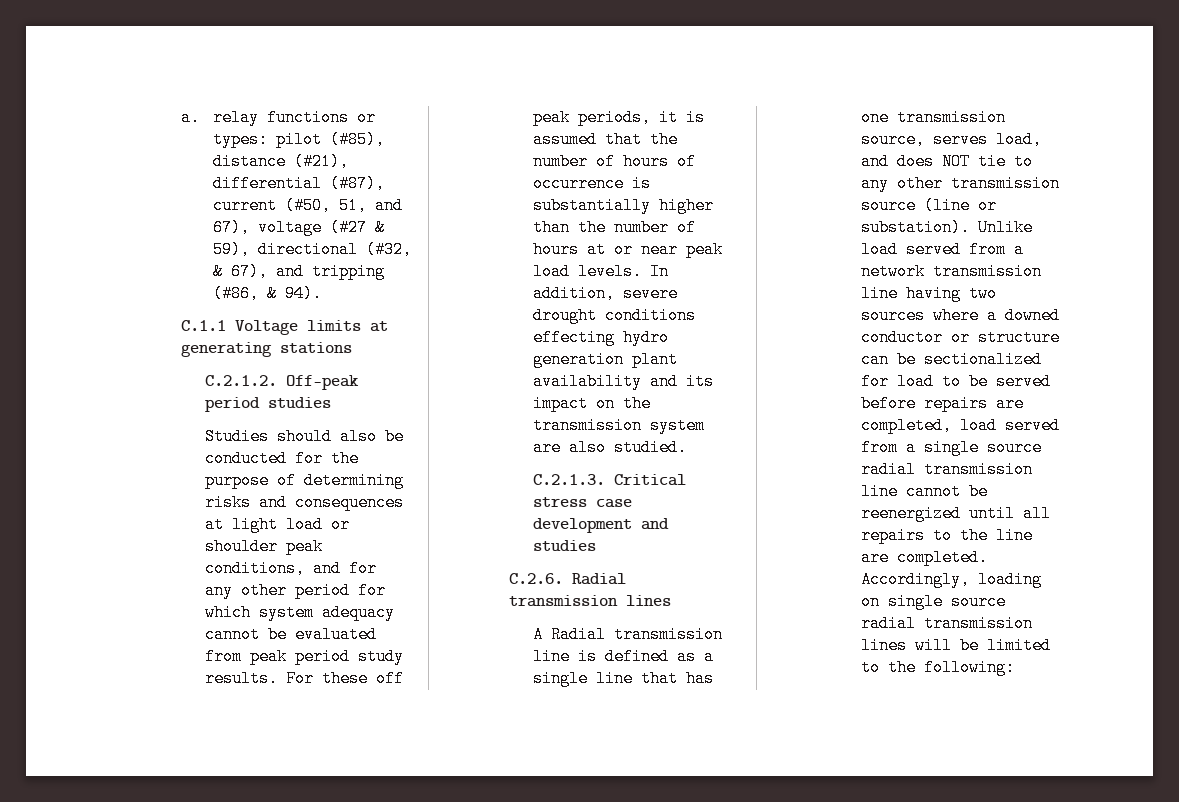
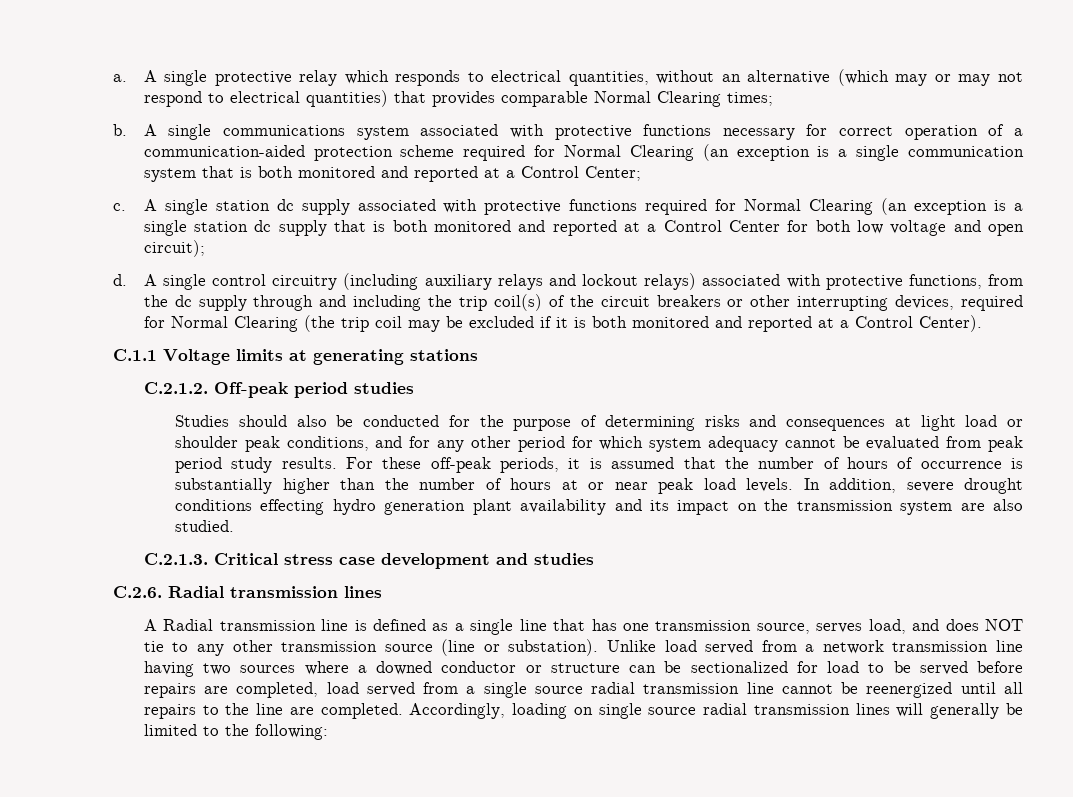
- a. relay functions or types: pilot (#85), distance (#21), differential (#87), current (#50, 51, and 67), voltage (#27 & 59), directional (#32, & 67), and tripping (#86, & 94).
+ a. A single protective relay which responds to electrical quantities, without an alternative (which may or may not respond to electrical quantities) that provides comparable Normal Clearing times;
+ b. A single communications system associated with protective functions necessary for correct operation of a communication-aided protection scheme required for Normal Clearing (an exception is a single communication system that is both monitored and reported at a Control Center;
+ c. A single station dc supply associated with protective functions required for Normal Clearing (an exception is a single station dc supply that is both monitored and reported at a Control Center for both low voltage and open circuit);
+ d. A single control circuitry (including auxiliary relays and lockout relays) associated with protective functions, from the dc supply through and including the trip coil(s) of the circuit breakers or other interrupting devices, required for Normal Clearing (the trip coil may be excluded if it is both monitored and reported at a Control Center).
- For these off peak periods, it is assumed that the number of hours of occurrence is substantially higher than the number of hours at or near peak load levels.
+ For these off-peak periods, it is assumed that the number of hours of occurrence is substantially higher than the number of hours at or near peak load levels.
- Accordingly, loading on single source radial transmission lines will be limited to the following:
+ Accordingly, loading on single source radial transmission lines will generally be limited to the following:

